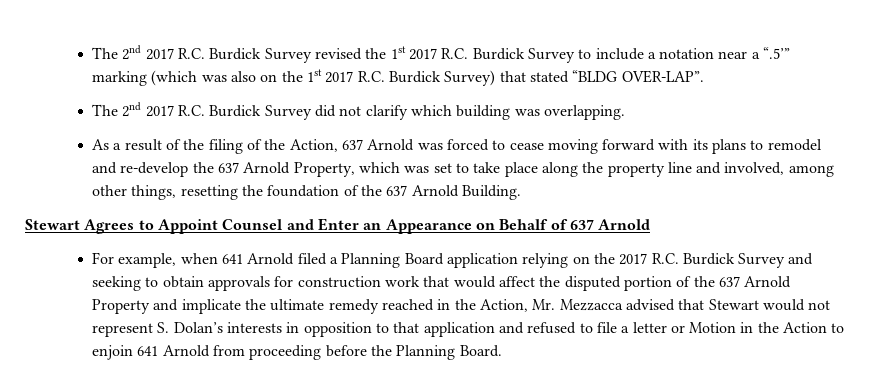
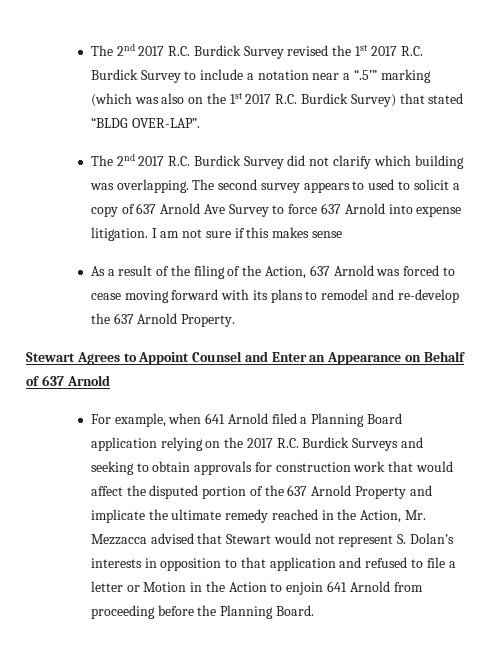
+ The second survey appears to used to solicit a copy of 637 Arnold Ave Survey to force 637 Arnold into expense litigation. I am not sure if this makes sense
- As a result of the filing of the Action, 637 Arnold was forced to cease moving forward with its plans to remodel and re-develop the 637 Arnold Property, which was set to take place along the property line and involved, among other things, resetting the foundation of the 637 Arnold Building.
+ As a result of the filing of the Action, 637 Arnold was forced to cease moving forward with its plans to remodel and re-develop the 637 Arnold Property.
- For example, when 641 Arnold filed a Planning Board application relying on the 2017 R.C. Burdick Survey and seeking to obtain approvals for construction work that would affect the disputed portion of the 637 Arnold Property and implicate the ultimate remedy reached in the Action, Mr. Mezzacca advised that Stewart would not represent S. Dolan’s interests in opposition to that application and refused to file a letter or Motion in the Action to enjoin 641 Arnold from proceeding before the Planning Board.
+ For example, when 641 Arnold filed a Planning Board application relying on the 2017 R.C. Burdick Surveys and seeking to obtain approvals for construction work that would affect the disputed portion of the 637 Arnold Property and implicate the ultimate remedy reached in the Action, Mr. Mezzacca advised that Stewart would not represent S. Dolan’s interests in opposition to that application and refused to file a letter or Motion in the Action to enjoin 641 Arnold from proceeding before the Planning Board.

